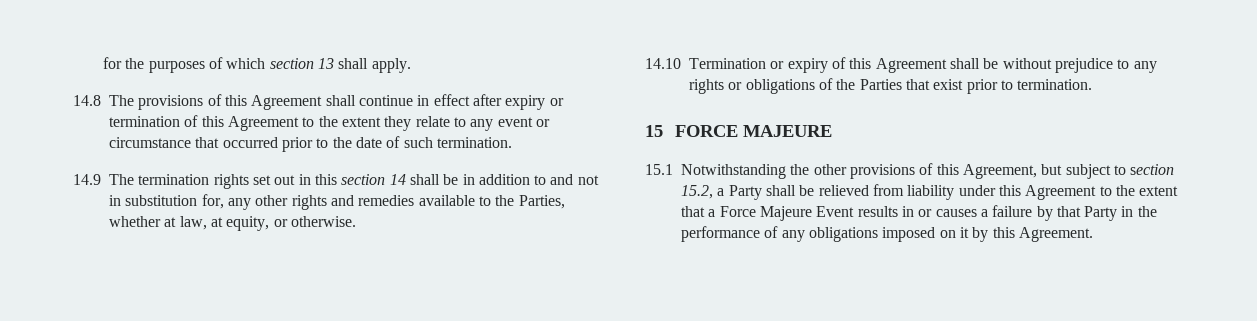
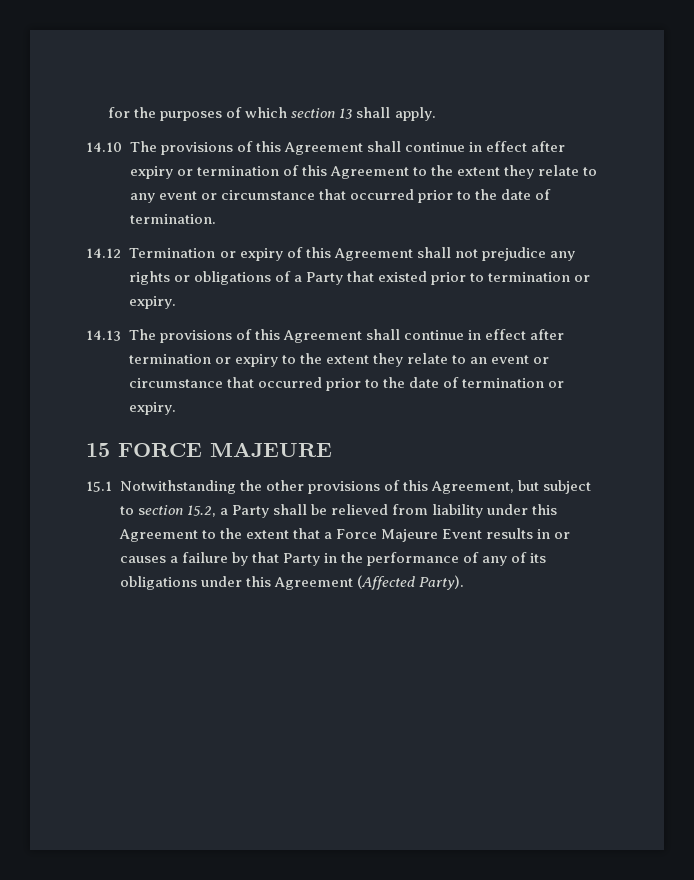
- 14.8 The provisions of this Agreement shall continue in effect after expiry or termination of this Agreement to the extent they relate to any event or circumstance that occurred prior to the date of such termination.
- 14.9 The termination rights set out in this section 14 shall be in addition to and not in substitution for, any other rights and remedies available to the Parties, whether at law, at equity, or otherwise.
- 14.10 Termination or expiry of this Agreement shall be without prejudice to any rights or obligations of the Parties that exist prior to termination.
+ 14.10 The provisions of this Agreement shall continue in effect after expiry or termination of this Agreement to the extent they relate to any event or circumstance that occurred prior to the date of termination.
+ 14.12 Termination or expiry of this Agreement shall not prejudice any rights or obligations of a Party that existed prior to termination or expiry.
+ 14.13 The provisions of this Agreement shall continue in effect after termination or expiry to the extent they relate to an event or circumstance that occurred prior to the date of termination or expiry.
- 15.1 Notwithstanding the other provisions of this Agreement, but subject to section 15.2, a Party shall be relieved from liability under this Agreement to the extent that a Force Majeure Event results in or causes a failure by that Party in the performance of any obligations imposed on it by this Agreement.
+ 15.1 Notwithstanding the other provisions of this Agreement, but subject to section 15.2, a Party shall be relieved from liability under this Agreement to the extent that a Force Majeure Event results in or causes a failure by that Party in the performance of any of its obligations under this Agreement (Affected Party).

